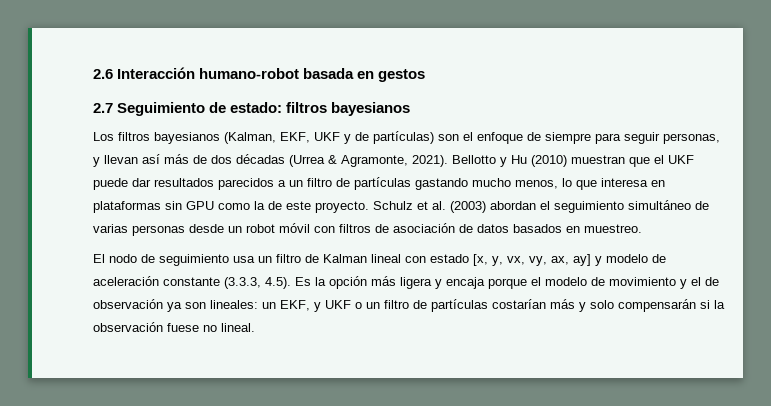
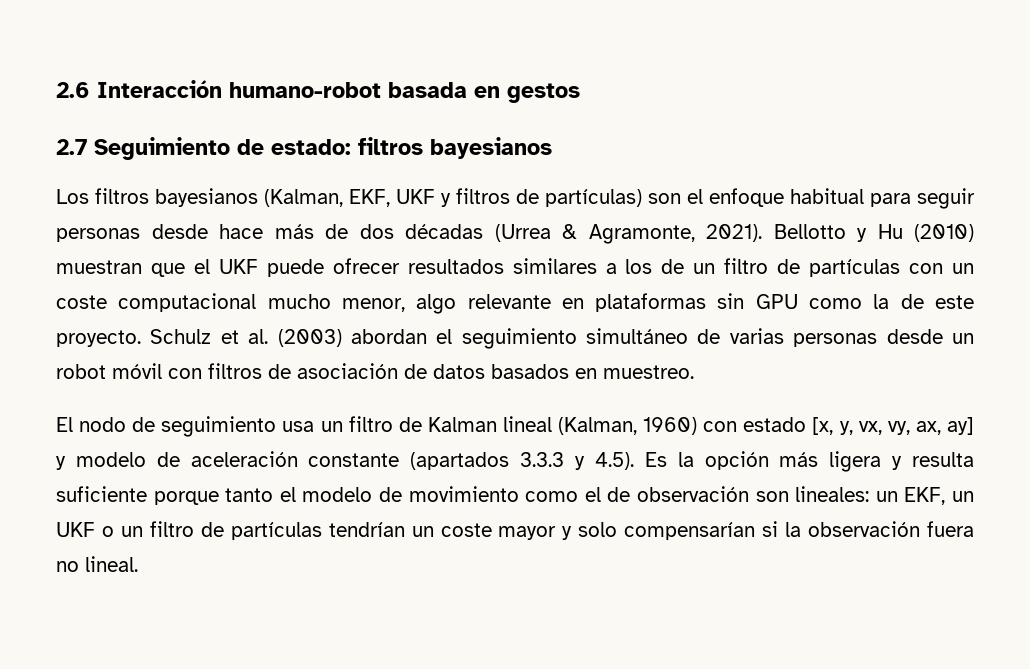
- Los filtros bayesianos (Kalman, EKF, UKF y de partículas) son el enfoque de siempre para seguir personas, y llevan así más de dos décadas (Urrea & Agramonte, 2021).
+ Los filtros bayesianos (Kalman, EKF, UKF y filtros de partículas) son el enfoque habitual para seguir personas desde hace más de dos décadas (Urrea & Agramonte, 2021).
- Bellotto y Hu (2010) muestran que el UKF puede dar resultados parecidos a un filtro de partículas gastando mucho menos, lo que interesa en plataformas sin GPU como la de este proyecto.
+ Bellotto y Hu (2010) muestran que el UKF puede ofrecer resultados similares a los de un filtro de partículas con un coste computacional mucho menor, algo relevante en plataformas sin GPU como la de este proyecto.
- El nodo de seguimiento usa un filtro de Kalman lineal con estado [x, y, vx, vy, ax, ay] y modelo de aceleración constante (3.3.3, 4.5). Es la opción más ligera y encaja porque el modelo de movimiento y el de observación ya son lineales: un EKF, y UKF o un filtro de partículas costarían más y solo compensarán si la observación fuese no lineal.
+ El nodo de seguimiento usa un filtro de Kalman lineal (Kalman, 1960) con estado [x, y, vx, vy, ax, ay] y modelo de aceleración constante (apartados 3.3.3 y 4.5). Es la opción más ligera y resulta suficiente porque tanto el modelo de movimiento como el de observación son lineales: un EKF, un UKF o un filtro de partículas tendrían un coste mayor y solo compensarían si la observación fuera no lineal.

